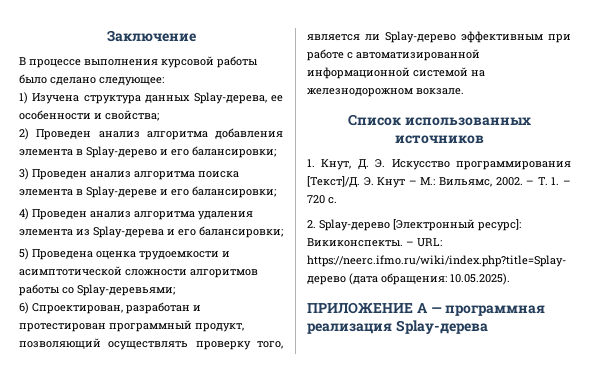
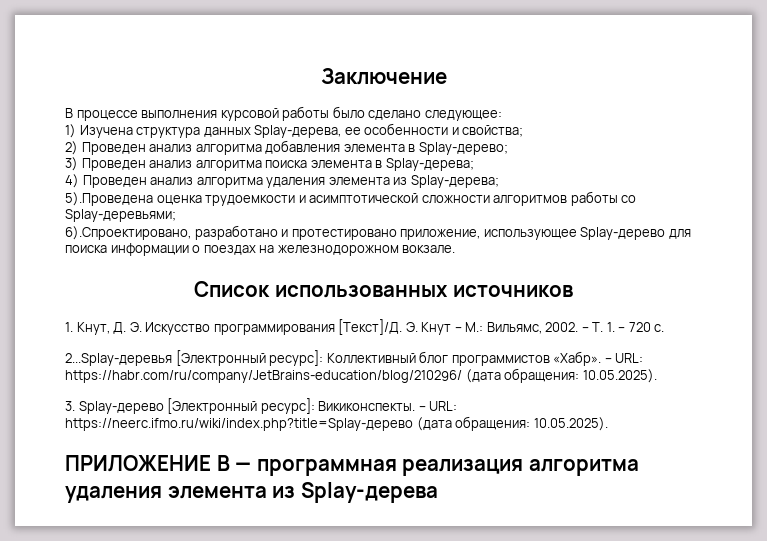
- 2) Проведен анализ алгоритма добавления элемента в Splay-дерево и его балансировки;
+ 2) Проведен анализ алгоритма добавления элемента в Splay-дерево;
- 3) Проведен анализ алгоритма поиска элемента в Splay-дереве и его балансировки;
+ 3) Проведен анализ алгоритма поиска элемента в Splay-дерева;
- 4) Проведен анализ алгоритма удаления элемента из Splay-дерева и его балансировки;
- 5) Проведена оценка трудоемкости и асимптотической сложности алгоритмов работы со Splay-деревьями;
+ 4) Проведен анализ алгоритма удаления элемента из Splay-дерева;
+ 5).Проведена оценка трудоемкости и асимптотической сложности алгоритмов работы со Splay-деревьями;
- 6) Спроектирован, разработан и протестирован программный продукт, позволяющий осуществлять проверку того, является ли Splay-дерево эффективным при работе с автоматизированной информационной системой на железнодорожном вокзале.
+ 6).Спроектировано, разработано и протестировано приложение, использующее Splay-дерево для поиска информации о поездах на железнодорожном вокзале.
- 2. Splay-дерево [Электронный ресурс]: Викиконспекты.
+ 2...Splay-деревья [Электронный ресурс]: Коллективный блог программистов «Хабр». – URL: https://habr.com/ru/company/JetBrains-education/blog/210296/ (дата обращения: 10.05.2025).
+ 3. Splay-дерево [Электронный ресурс]: Викиконспекты.
- ПРИЛОЖЕНИЕ А — программная реализация Splay-дерева
+ ПРИЛОЖЕНИЕ В — программная реализация алгоритма удаления элемента из Splay-дерева

